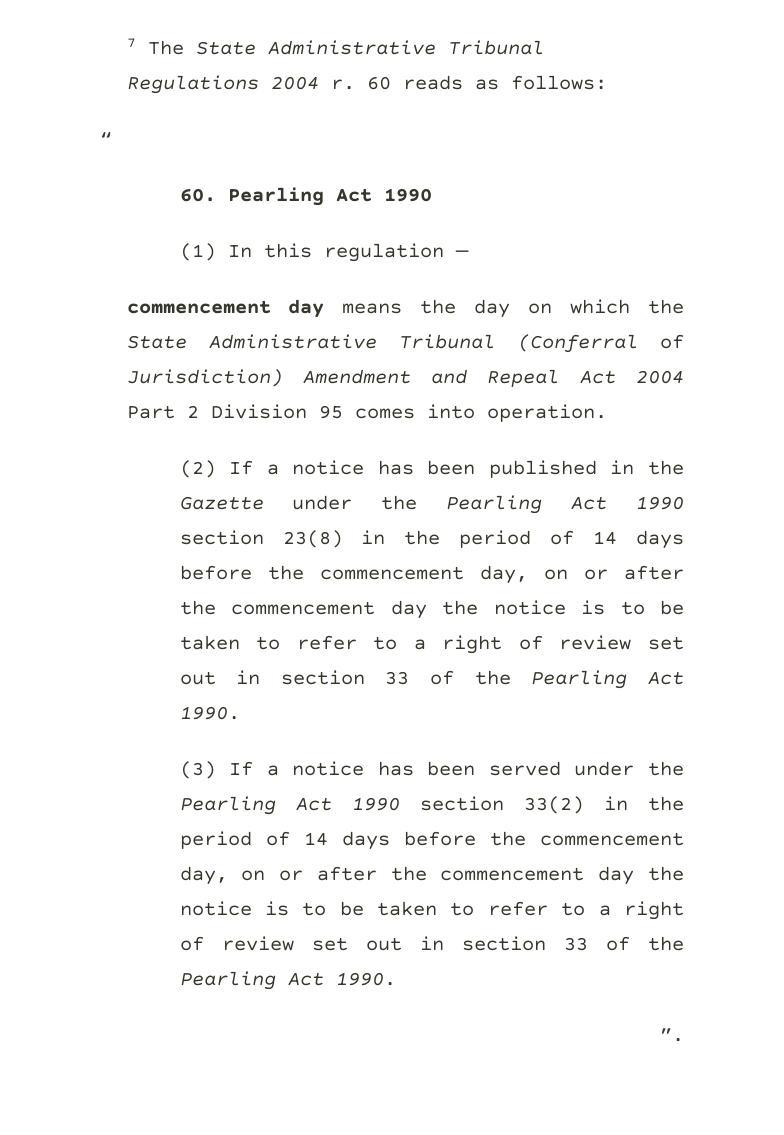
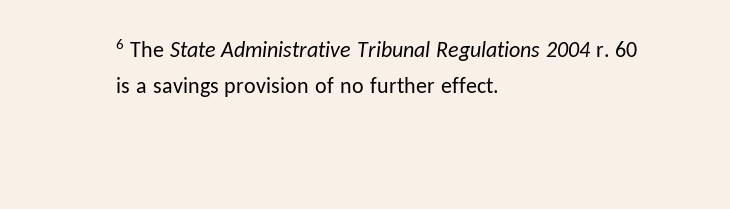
- 7 The State Administrative Tribunal Regulations 2004 r.
+ 6 The State Administrative Tribunal Regulations 2004 r.
- 60 reads as follows:
- “
- 60. Pearling Act 1990
- (1) In this regulation —
- commencement day means the day on which the State Administrative Tribunal (Conferral of Jurisdiction) Amendment and Repeal Act 2004 Part 2 Division 95 comes into operation.
- (2) If a notice has been published in the Gazette under the Pearling Act 1990 section 23(8) in the period of 14 days before the commencement day, on or after the commencement day the notice is to be taken to refer to a right of review set out in section 33 of the Pearling Act 1990.
- (3) If a notice has been served under the Pearling Act 1990 section 33(2) in the period of 14 days before the commencement day, on or after the commencement day the notice is to be taken to refer to a right of review set out in section 33 of the Pearling Act 1990.
- ”.
+ 60 is a savings provision of no further effect.

